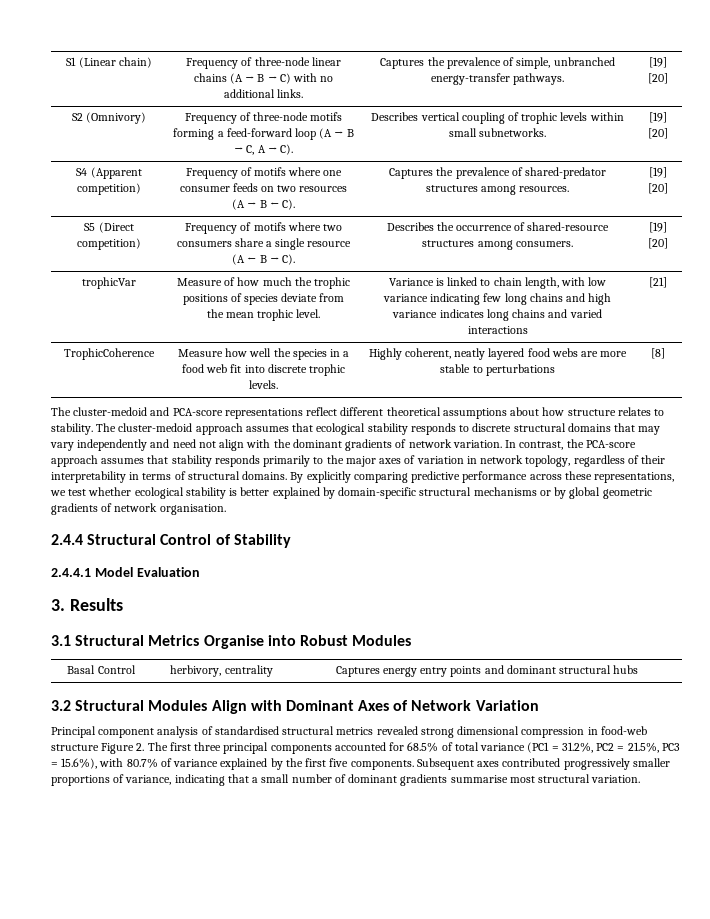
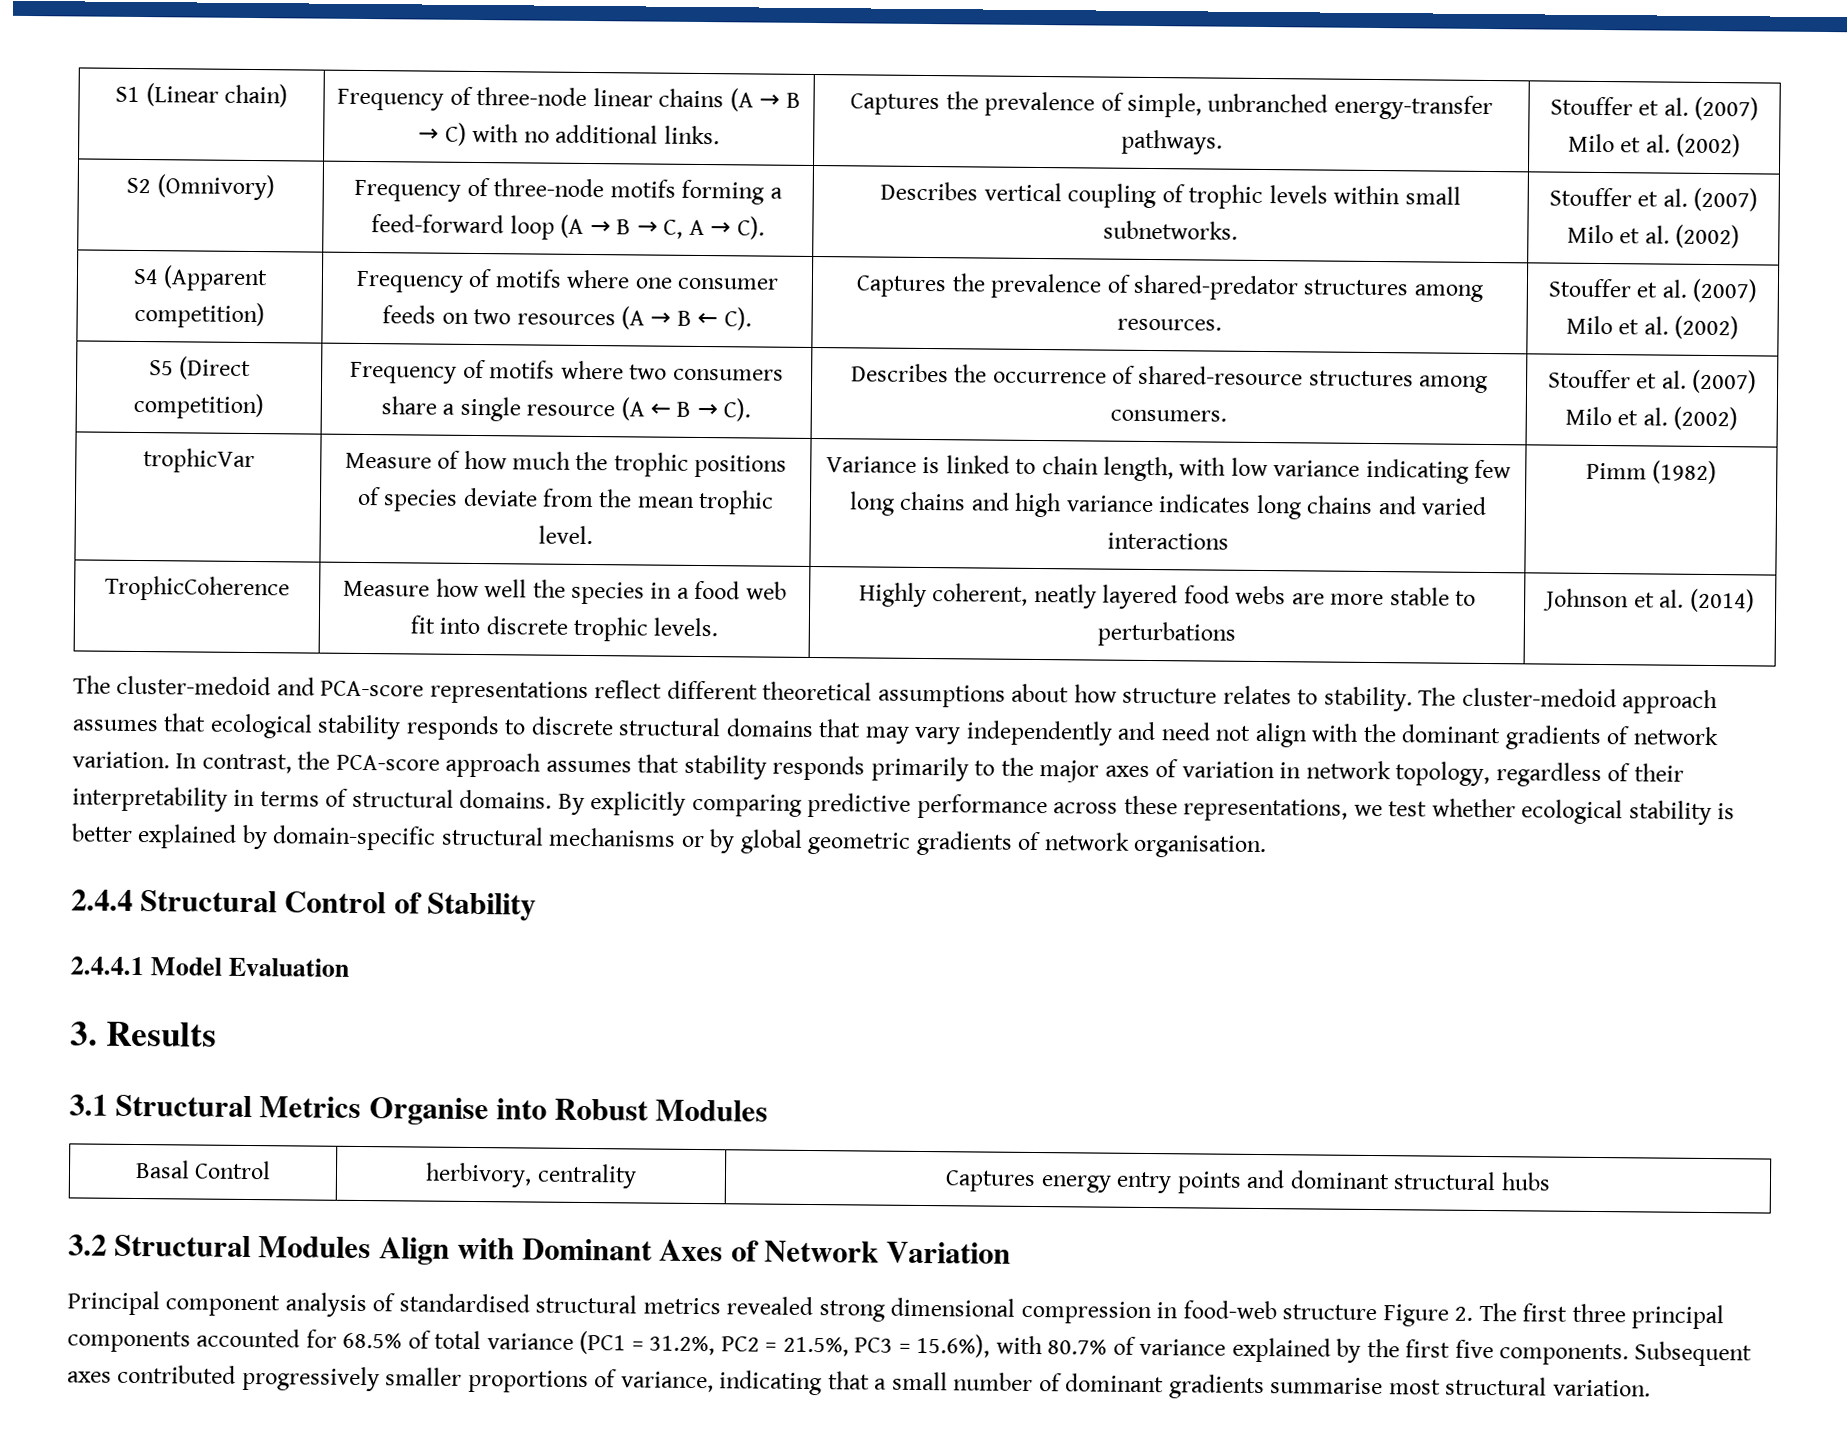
- S1 (Linear chain) | Frequency of three-node linear chains (A → B → C) with no additional links. | Captures the prevalence of simple, unbranched energy-transfer pathways. | [19] [20]
+ S1 (Linear chain) | Frequency of three-node linear chains (A → B → C) with no additional links. | Captures the prevalence of simple, unbranched energy-transfer pathways. | Stouffer et al. (2007) Milo et al. (2002)
- S2 (Omnivory) | Frequency of three-node motifs forming a feed-forward loop (A → B → C, A → C). | Describes vertical coupling of trophic levels within small subnetworks. | [19] [20]
+ S2 (Omnivory) | Frequency of three-node motifs forming a feed-forward loop (A → B → C, A → C). | Describes vertical coupling of trophic levels within small subnetworks. | Stouffer et al. (2007) Milo et al. (2002)
- S4 (Apparent competition) | Frequency of motifs where one consumer feeds on two resources (A → B ← C). | Captures the prevalence of shared-predator structures among resources. | [19] [20]
+ S4 (Apparent competition) | Frequency of motifs where one consumer feeds on two resources (A → B ← C). | Captures the prevalence of shared-predator structures among resources. | Stouffer et al. (2007) Milo et al. (2002)
- S5 (Direct competition) | Frequency of motifs where two consumers share a single resource (A ← B → C). | Describes the occurrence of shared-resource structures among consumers. | [19] [20]
+ S5 (Direct competition) | Frequency of motifs where two consumers share a single resource (A ← B → C). | Describes the occurrence of shared-resource structures among consumers. | Stouffer et al. (2007) Milo et al. (2002)
- trophicVar | Measure of how much the trophic positions of species deviate from the mean trophic level. | Variance is linked to chain length, with low variance indicating few long chains and high variance indicates long chains and varied interactions | [21]
+ trophicVar | Measure of how much the trophic positions of species deviate from the mean trophic level. | Variance is linked to chain length, with low variance indicating few long chains and high variance indicates long chains and varied interactions | Pimm (1982)
- TrophicCoherence | Measure how well the species in a food web fit into discrete trophic levels. | Highly coherent, neatly layered food webs are more stable to perturbations | [8]
+ TrophicCoherence | Measure how well the species in a food web fit into discrete trophic levels. | Highly coherent, neatly layered food webs are more stable to perturbations | Johnson et al. (2014)

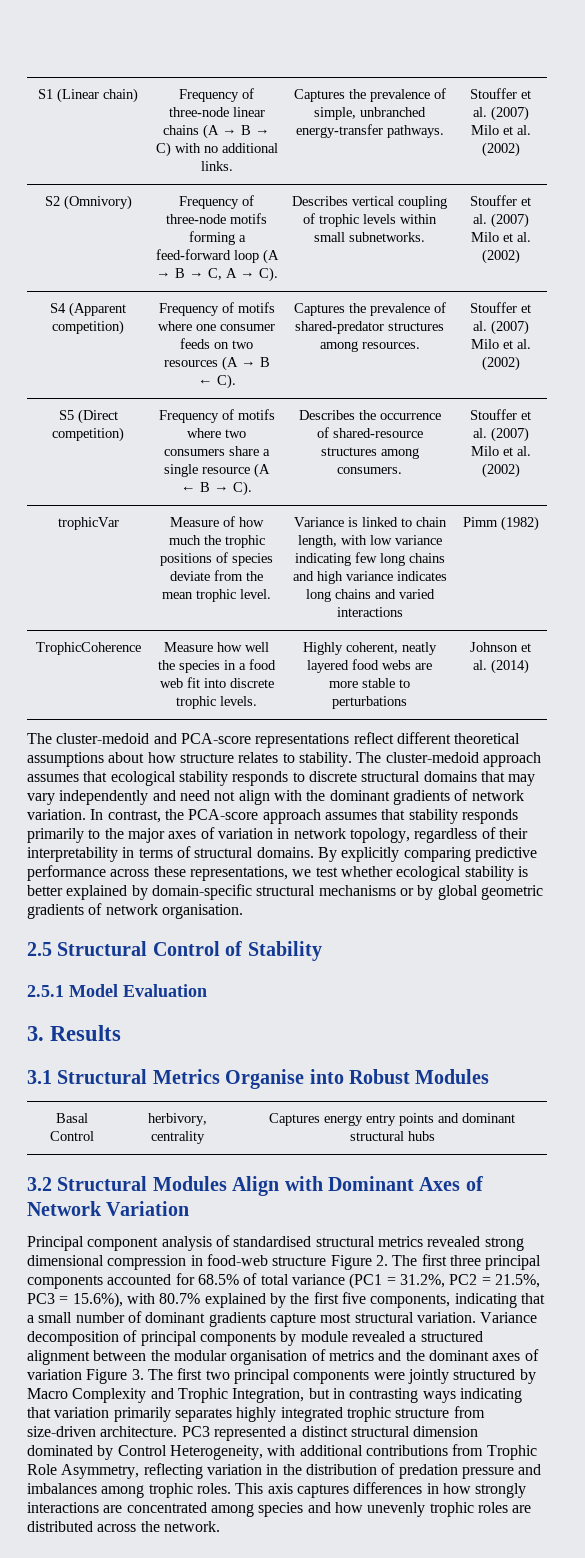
- 2.4.4 Structural Control of Stability
+ 2.5 Structural Control of Stability
- 2.4.4.1 Model Evaluation
+ 2.5.1 Model Evaluation
- Principal component analysis of standardised structural metrics revealed strong dimensional compression in food-web structure Figure 2. The first three principal components accounted for 68.5% of total variance (PC1 = 31.2%, PC2 = 21.5%, PC3 = 15.6%), with 80.7% of variance explained by the first five components. Subsequent axes contributed progressively smaller proportions of variance, indicating that a small number of dominant gradients summarise most structural variation.
+ Principal component analysis of standardised structural metrics revealed strong dimensional compression in food-web structure Figure 2. The first three principal components accounted for 68.5% of total variance (PC1 = 31.2%, PC2 = 21.5%, PC3 = 15.6%), with 80.7% explained by the first five components, indicating that a small number of dominant gradients capture most structural variation.
+ Variance decomposition of principal components by module revealed a structured alignment between the modular organisation of metrics and the dominant axes of variation Figure 3. The first two principal components were jointly structured by Macro Complexity and Trophic Integration, but in contrasting ways indicating that variation primarily separates highly integrated trophic structure from size-driven architecture. PC3 represented a distinct structural dimension dominated by Control Heterogeneity, with additional contributions from Trophic Role Asymmetry, reflecting variation in the distribution of predation pressure and imbalances among trophic roles. This axis captures differences in how strongly interactions are concentrated among species and how unevenly trophic roles are distributed across the network.

